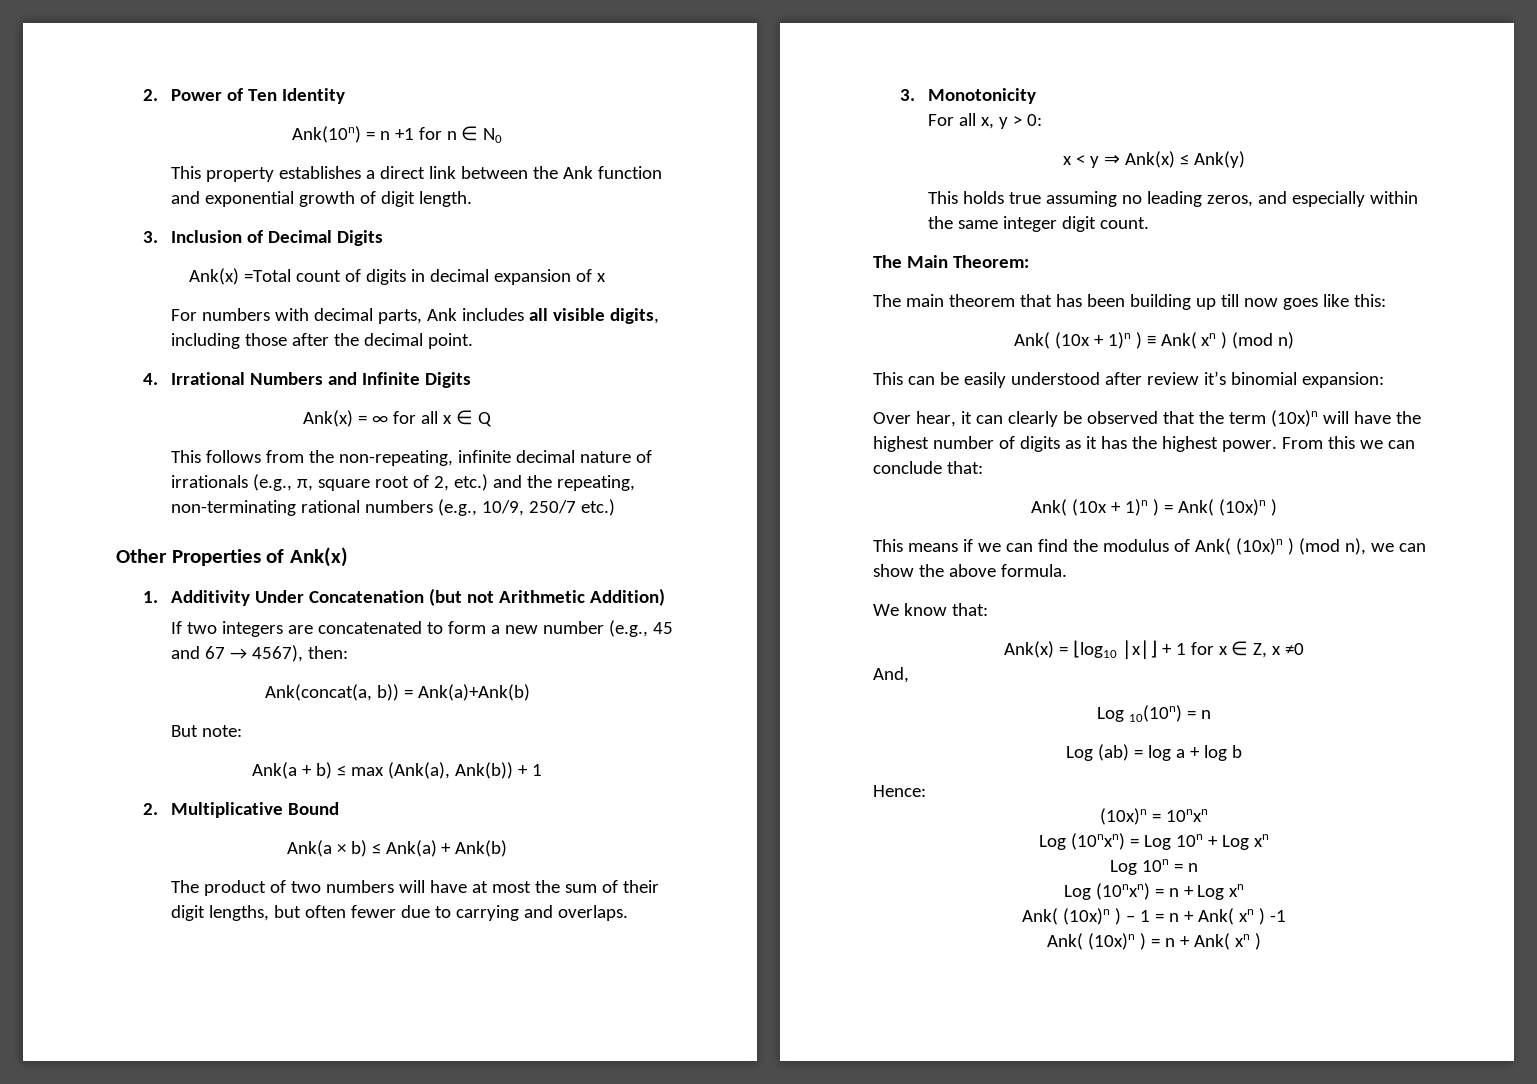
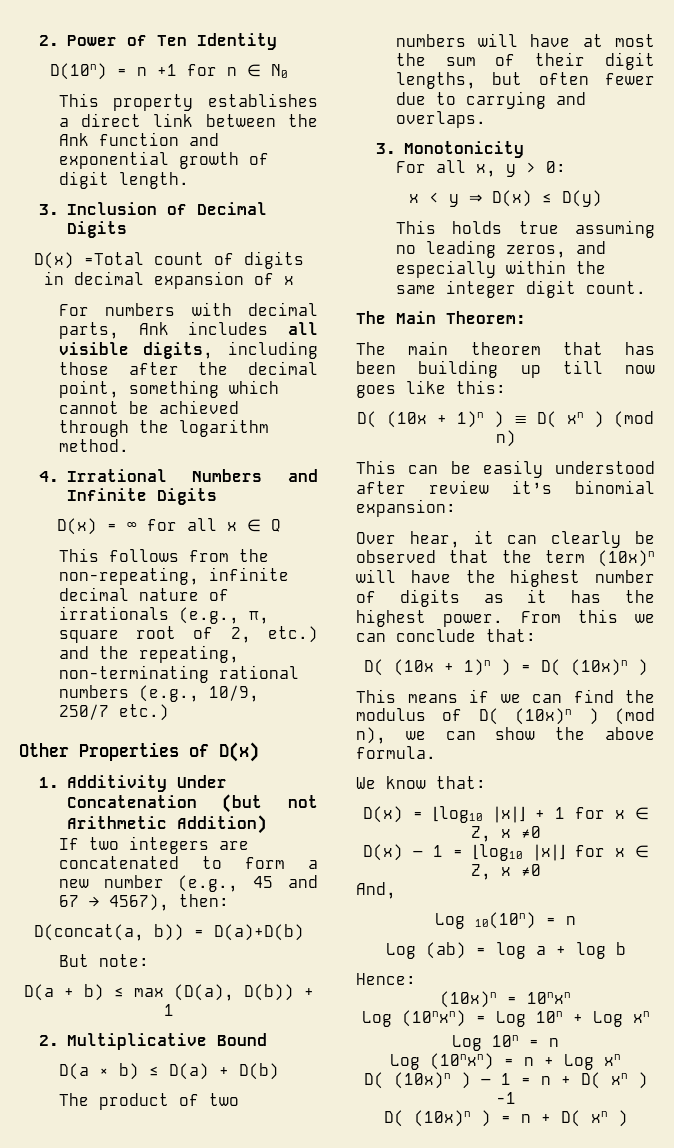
- Ank(10n) = n +1 for n ∈ N0
+ D(10n) = n +1 for n ∈ N0
- Ank(x) =Total count of digits in decimal expansion of x
+ D(x) =Total count of digits in decimal expansion of x
- For numbers with decimal parts, Ank includes all visible digits, including those after the decimal point.
+ For numbers with decimal parts, Ank includes all visible digits, including those after the decimal point, something which cannot be achieved through the logarithm method.
- Ank(x) = ∞ for all x ∈ Q
+ D(x) = ∞ for all x ∈ Q
- Other Properties of Ank(x)
+ Other Properties of D(x)
- Ank(concat(a, b)) = Ank(a)+Ank(b)
+ D(concat(a, b)) = D(a)+D(b)
- Ank(a + b) ≤ max (Ank(a), Ank(b)) + 1
+ D(a + b) ≤ max (D(a), D(b)) + 1
- Ank(a × b) ≤ Ank(a) + Ank(b)
+ D(a × b) ≤ D(a) + D(b)
- x < y ⇒ Ank(x) ≤ Ank(y)
+ x < y ⇒ D(x) ≤ D(y)
- Ank( (10x + 1)n ) ≡ Ank( xn ) (mod n)
+ D( (10x + 1)n ) ≡ D( xn ) (mod n)
- Ank( (10x + 1)n ) = Ank( (10x)n )
+ D( (10x + 1)n ) = D( (10x)n )
- This means if we can find the modulus of Ank( (10x)n ) (mod n), we can show the above formula.
+ This means if we can find the modulus of D( (10x)n ) (mod n), we can show the above formula.
- Ank(x) = ⌊log10 ∣x∣⌋ + 1 for x ∈ Z, x ≠0
+ D(x) = ⌊log10 ∣x∣⌋ + 1 for x ∈ Z, x ≠0
+ D(x) – 1 = ⌊log10 ∣x∣⌋ for x ∈ Z, x ≠0
- Ank( (10x)n ) – 1 = n + Ank( xn ) -1
+ D( (10x)n ) – 1 = n + D( xn ) -1
- Ank( (10x)n ) = n + Ank( xn )
+ D( (10x)n ) = n + D( xn )

